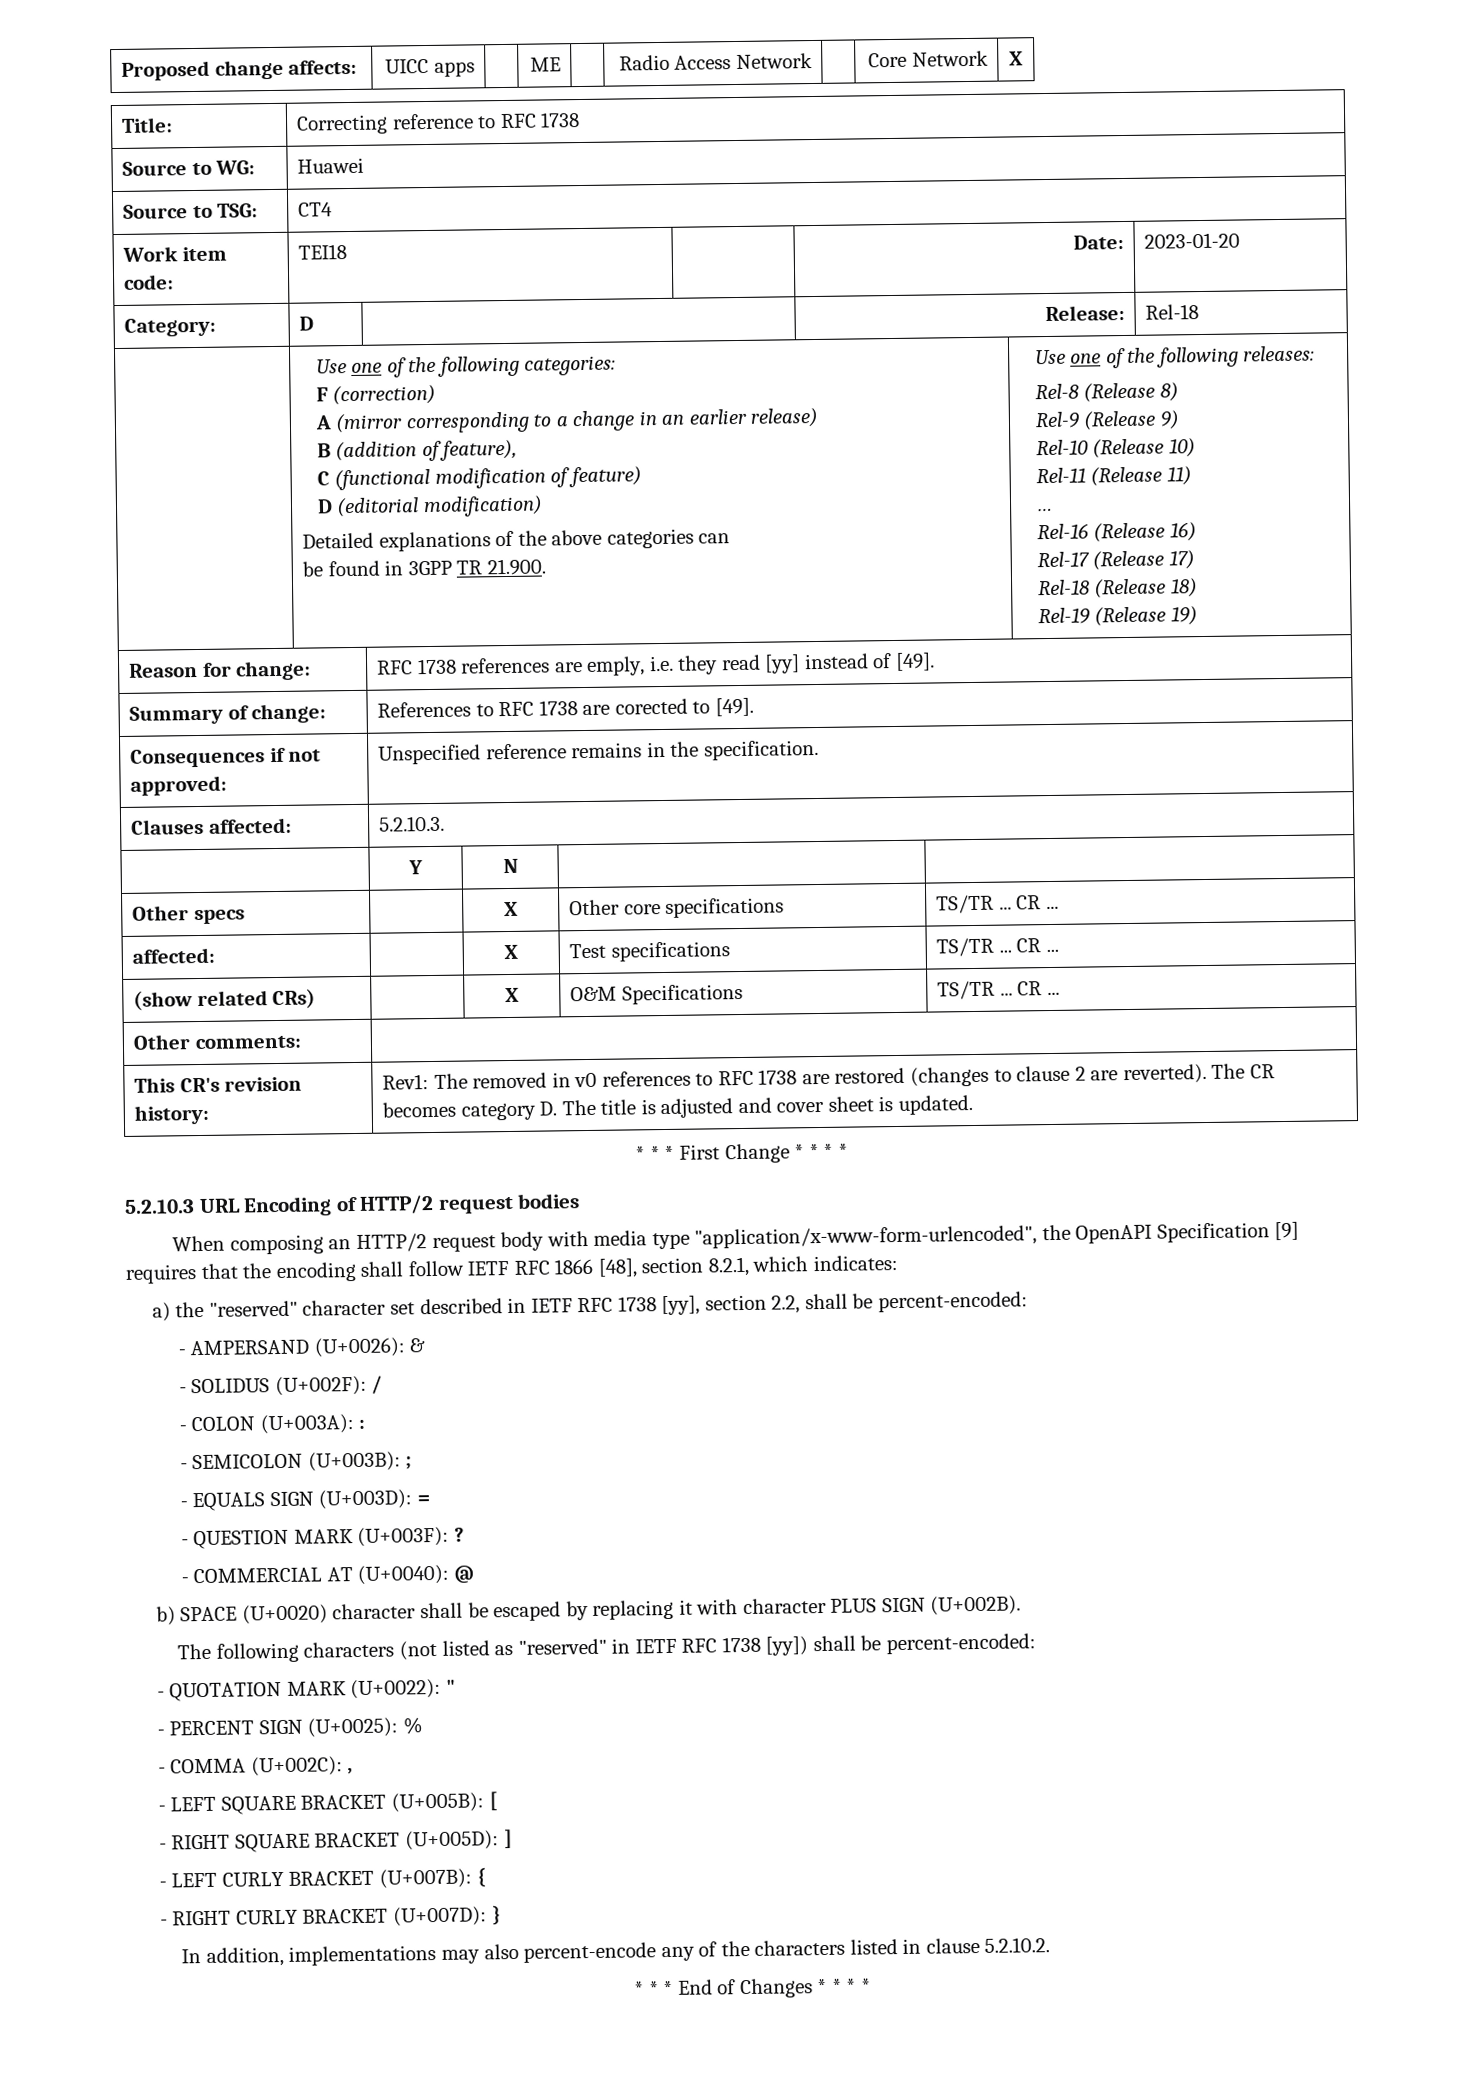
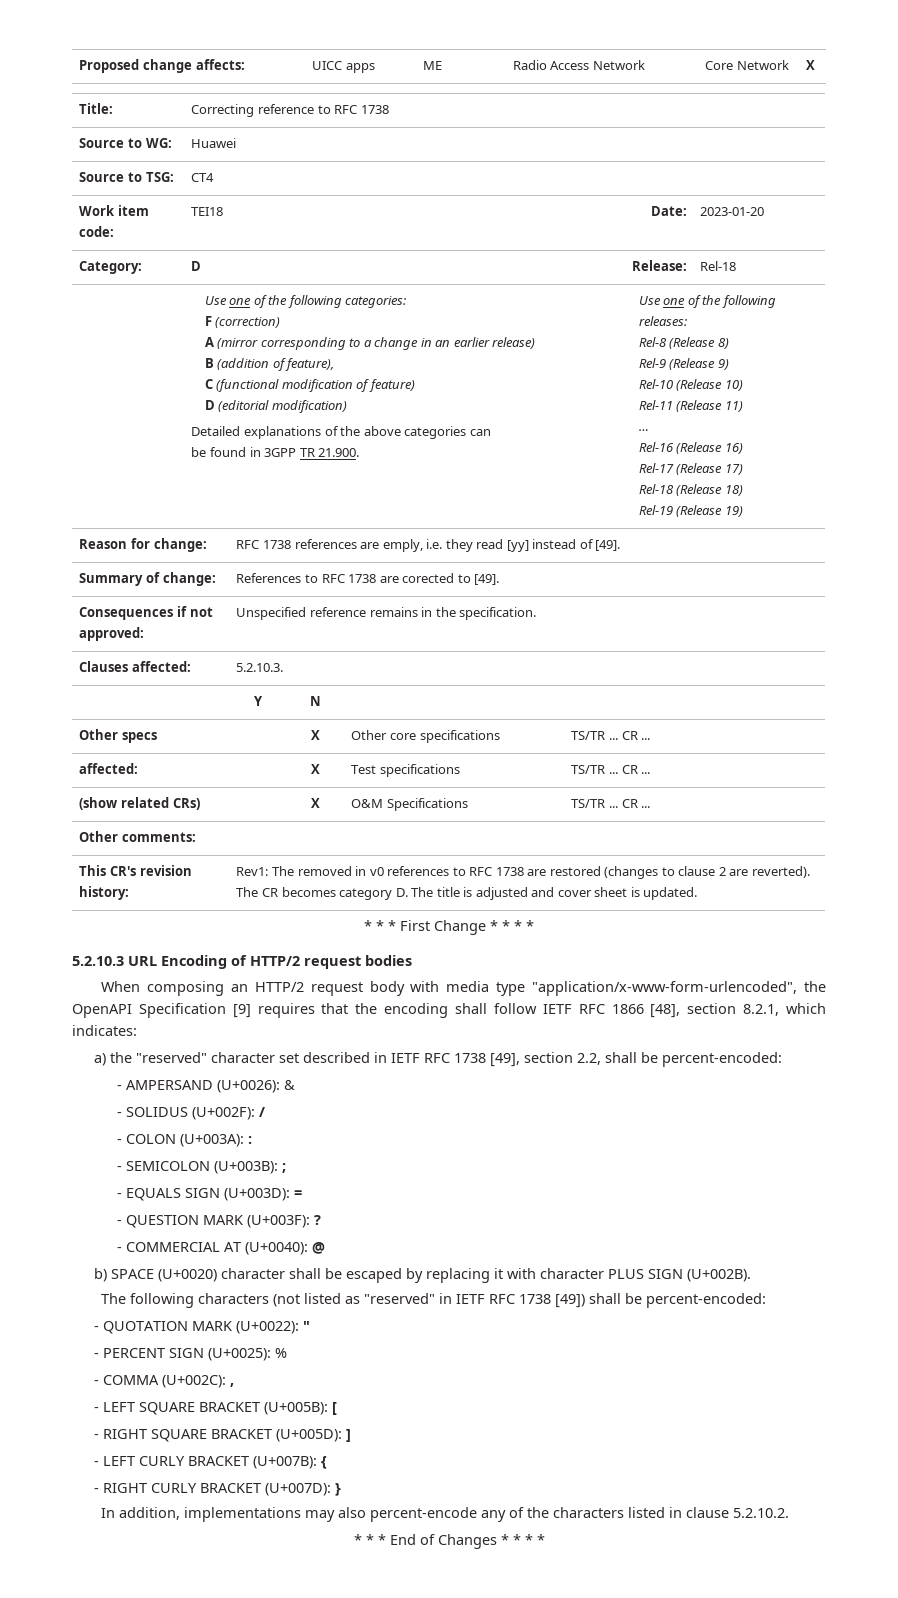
- a) the "reserved" character set described in IETF RFC 1738 [yy], section 2.2, shall be percent-encoded:
+ a) the "reserved" character set described in IETF RFC 1738 [49], section 2.2, shall be percent-encoded:
- The following characters (not listed as "reserved" in IETF RFC 1738 [yy]) shall be percent-encoded:
+ The following characters (not listed as "reserved" in IETF RFC 1738 [49]) shall be percent-encoded:

